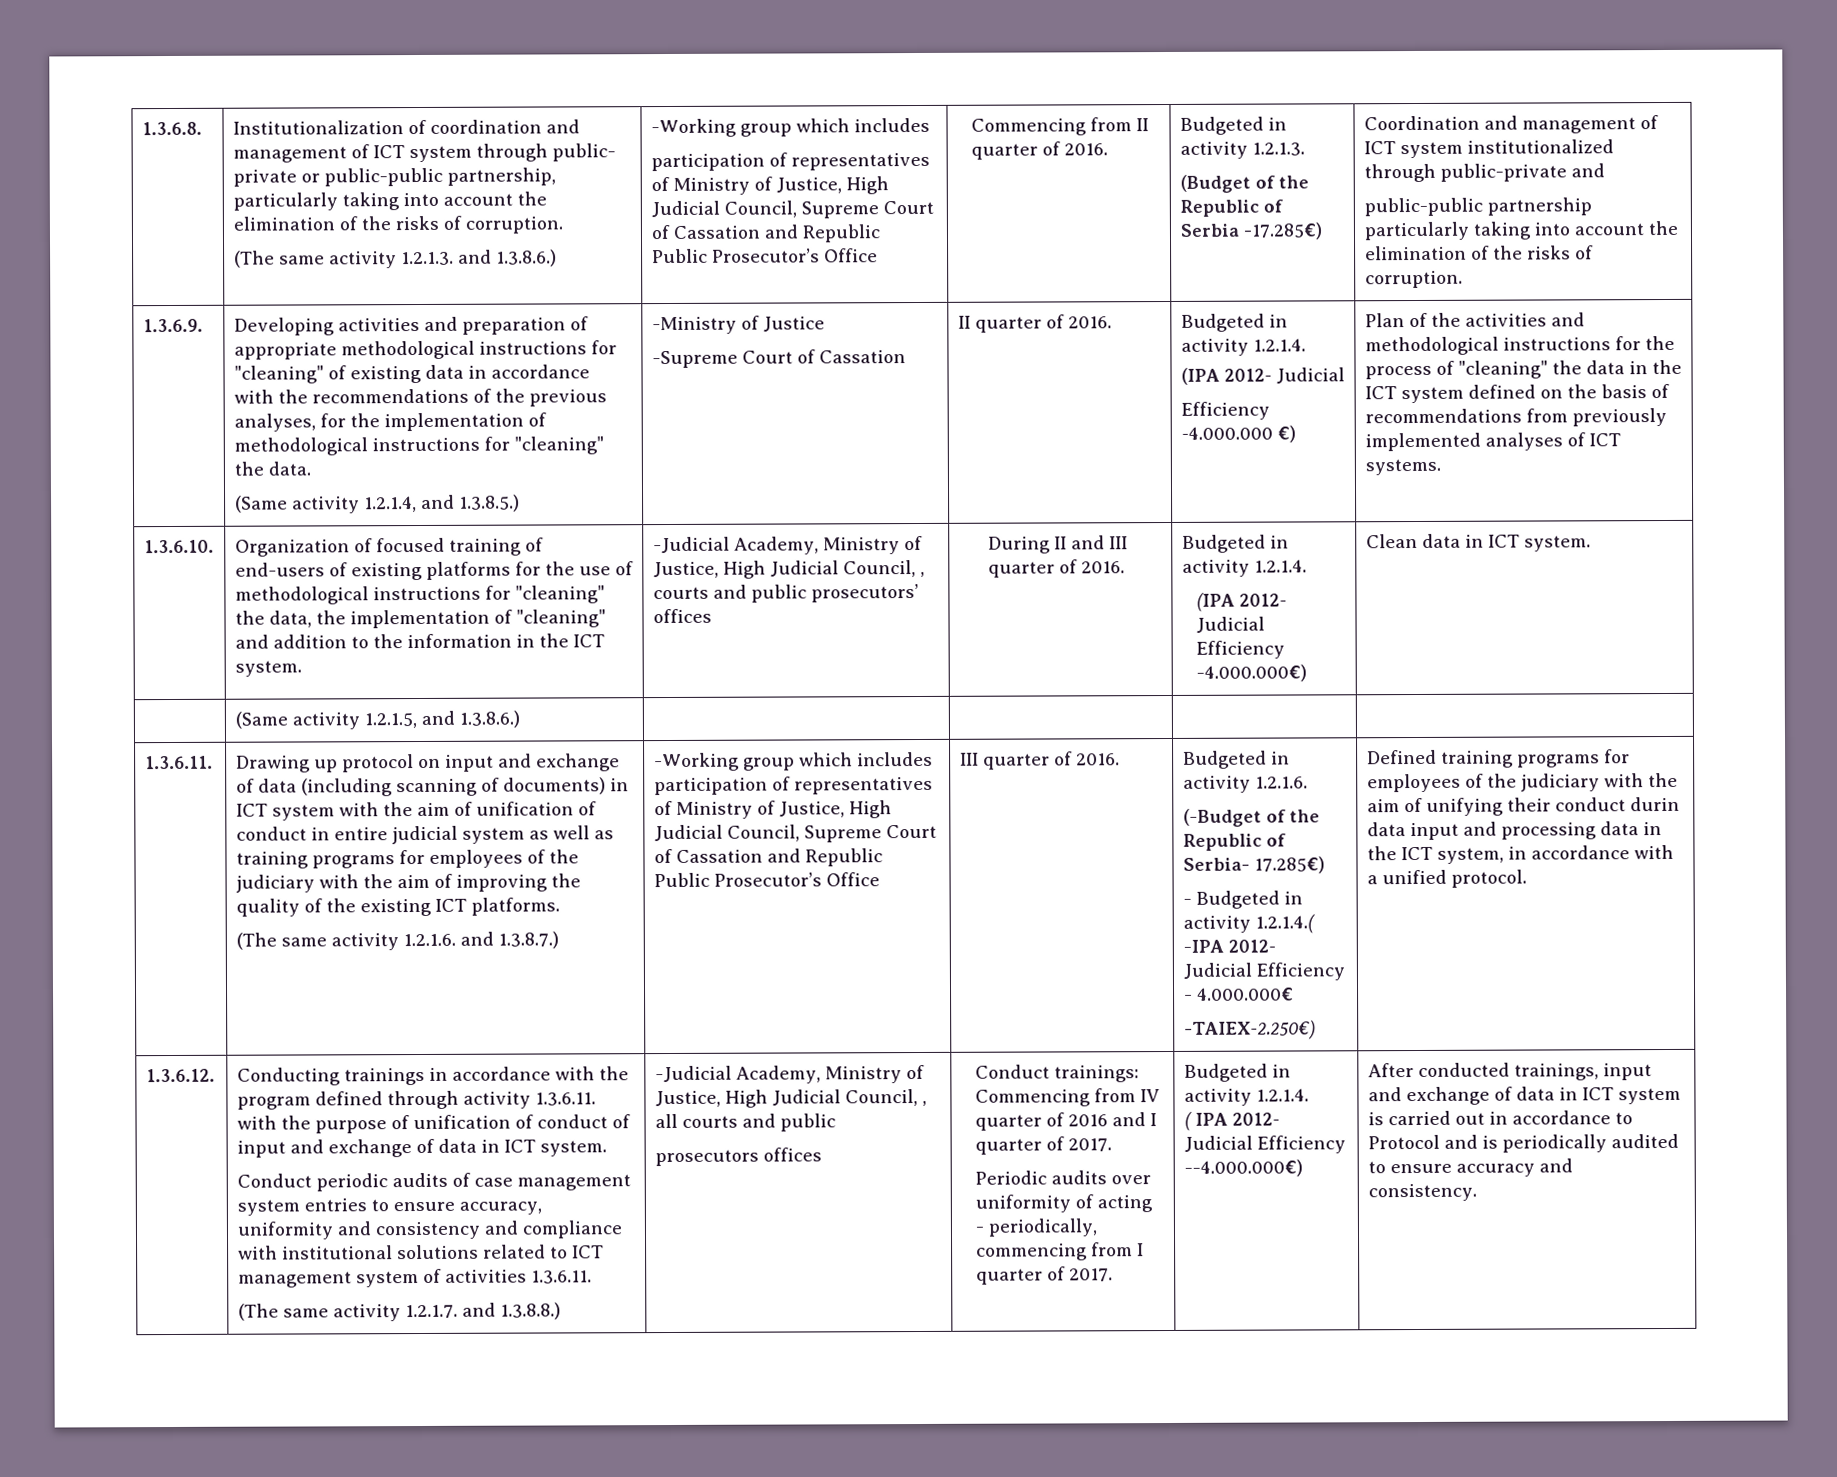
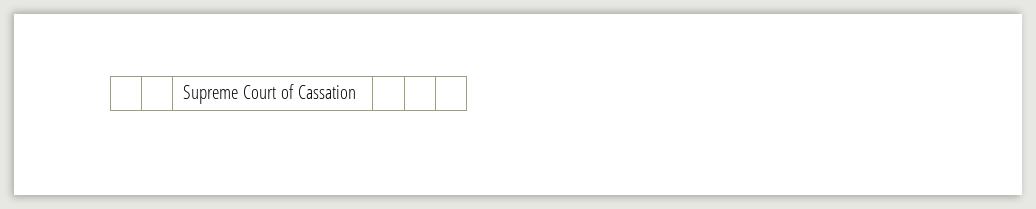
- 1.3.6.8. | Institutionalization of coordination and management of ICT system through public- private or public-public partnership, particularly taking into account the elimination of the risks of corruption.
- (The same activity 1.2.1.3. and 1.3.8.6.) | -Working group which includes
- participation of representatives of Ministry of Justice, High Judicial Council, Supreme Court of Cassation and Republic Public Prosecutor’s Office | Commencing from II quarter of 2016. | Budgeted in activity 1.2.1.3.
- (Budget of the Republic of Serbia -17.285€) | Coordination and management of ICT system institutionalized through public-private and
- public-public partnership particularly taking into account the elimination of the risks of corruption.
- 1.3.6.9. | Developing activities and preparation of appropriate methodological instructions for "cleaning" of existing data in accordance with the recommendations of the previous analyses, for the implementation of methodological instructions for "cleaning" the data.
- (Same activity 1.2.1.4, and 1.3.8.5.) | -Ministry of Justice
- -Supreme Court of Cassation | II quarter of 2016. | Budgeted in activity 1.2.1.4.
- (IPA 2012- Judicial
- Efficiency -4.000.000 €) | Plan of the activities and methodological instructions for the process of "cleaning" the data in the ICT system defined on the basis of recommendations from previously implemented analyses of ICT systems.
- 1.3.6.10. | Organization of focused training of end-users of existing platforms for the use of methodological instructions for "cleaning" the data, the implementation of "cleaning" and addition to the information in the ICT system. | -Judicial Academy, Ministry of Justice, High Judicial Council, , courts and public prosecutors’ offices | During II and III quarter of 2016. | Budgeted in activity 1.2.1.4.
- (IPA 2012- Judicial Efficiency -4.000.000€) | Clean data in ICT system.
- | (Same activity 1.2.1.5, and 1.3.8.6.) | | | |
- 1.3.6.11. | Drawing up protocol on input and exchange of data (including scanning of documents) in ICT system with the aim of unification of conduct in entire judicial system as well as training programs for employees of the judiciary with the aim of improving the quality of the existing ICT platforms.
- (The same activity 1.2.1.6. and 1.3.8.7.) | -Working group which includes participation of representatives of Ministry of Justice, High Judicial Council, Supreme Court of Cassation and Republic Public Prosecutor’s Office | III quarter of 2016. | Budgeted in activity 1.2.1.6.
- (-Budget of the Republic of Serbia- 17.285€)
- - Budgeted in activity 1.2.1.4.( -IPA 2012- Judicial Efficiency - 4.000.000€
- -TAIEX-2.250€) | Defined training programs for employees of the judiciary with the aim of unifying their conduct durin data input and processing data in the ICT system, in accordance with a unified protocol.
- 1.3.6.12. | Conducting trainings in accordance with the program defined through activity 1.3.6.11. with the purpose of unification of conduct of input and exchange of data in ICT system.
- Conduct periodic audits of case management system entries to ensure accuracy, uniformity and consistency and compliance with institutional solutions related to ICT management system of activities 1.3.6.11.
- (The same activity 1.2.1.7. and 1.3.8.8.) | -Judicial Academy, Ministry of Justice, High Judicial Council, , all courts and public
- prosecutors offices | Conduct trainings: Commencing from IV quarter of 2016 and I quarter of 2017.
- Periodic audits over uniformity of acting - periodically, commencing from I quarter of 2017. | Budgeted in activity 1.2.1.4.
- ( IPA 2012- Judicial Efficiency --4.000.000€) | After conducted trainings, input and exchange of data in ICT system is carried out in accordance to Protocol and is periodically audited to ensure accuracy and consistency.
+ Supreme Court of Cassation

